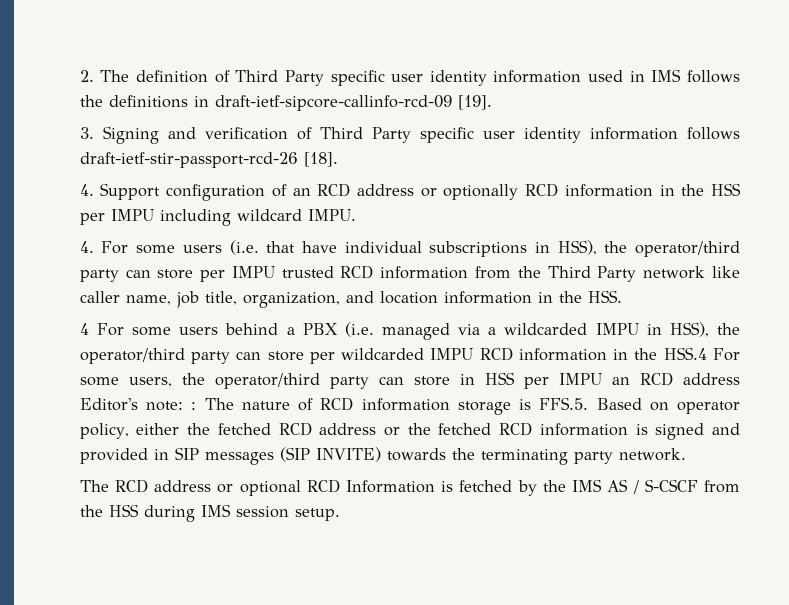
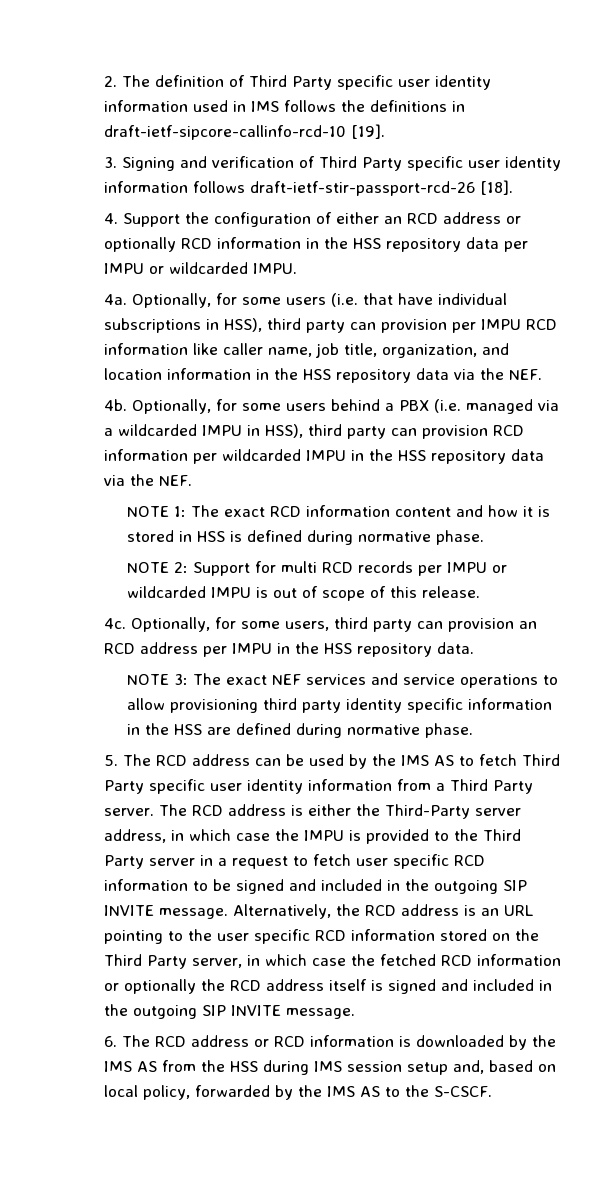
- 2. The definition of Third Party specific user identity information used in IMS follows the definitions in draft-ietf-sipcore-callinfo-rcd-09 [19].
+ 2. The definition of Third Party specific user identity information used in IMS follows the definitions in draft-ietf-sipcore-callinfo-rcd-10 [19].
- 4. Support configuration of an RCD address or optionally RCD information in the HSS per IMPU including wildcard IMPU.
- 4. For some users (i.e. that have individual subscriptions in HSS), the operator/third party can store per IMPU trusted RCD information from the Third Party network like caller name, job title, organization, and location information in the HSS.
- 4 For some users behind a PBX (i.e. managed via a wildcarded IMPU in HSS), the operator/third party can store per wildcarded IMPU RCD information in the HSS.4 For some users, the operator/third party can store in HSS per IMPU an RCD address Editor's note: : The nature of RCD information storage is FFS.5. Based on operator policy, either the fetched RCD address or the fetched RCD information is signed and provided in SIP messages (SIP INVITE) towards the terminating party network.
- The RCD address or optional RCD Information is fetched by the IMS AS / S-CSCF from the HSS during IMS session setup.
+ 4. Support the configuration of either an RCD address or optionally RCD information in the HSS repository data per IMPU or wildcarded IMPU.
+ 4a. Optionally, for some users (i.e. that have individual subscriptions in HSS), third party can provision per IMPU RCD information like caller name, job title, organization, and location information in the HSS repository data via the NEF.
+ 4b. Optionally, for some users behind a PBX (i.e. managed via a wildcarded IMPU in HSS), third party can provision RCD information per wildcarded IMPU in the HSS repository data via the NEF.
+ NOTE 1: The exact RCD information content and how it is stored in HSS is defined during normative phase.
+ NOTE 2: Support for multi RCD records per IMPU or wildcarded IMPU is out of scope of this release.
+ 4c. Optionally, for some users, third party can provision an RCD address per IMPU in the HSS repository data.
+ NOTE 3: The exact NEF services and service operations to allow provisioning third party identity specific information in the HSS are defined during normative phase.
+ 5. The RCD address can be used by the IMS AS to fetch Third Party specific user identity information from a Third Party server. The RCD address is either the Third-Party server address, in which case the IMPU is provided to the Third Party server in a request to fetch user specific RCD information to be signed and included in the outgoing SIP INVITE message. Alternatively, the RCD address is an URL pointing to the user specific RCD information stored on the Third Party server, in which case the fetched RCD information or optionally the RCD address itself is signed and included in the outgoing SIP INVITE message.
+ 6. The RCD address or RCD information is downloaded by the IMS AS from the HSS during IMS session setup and, based on local policy, forwarded by the IMS AS to the S-CSCF.

